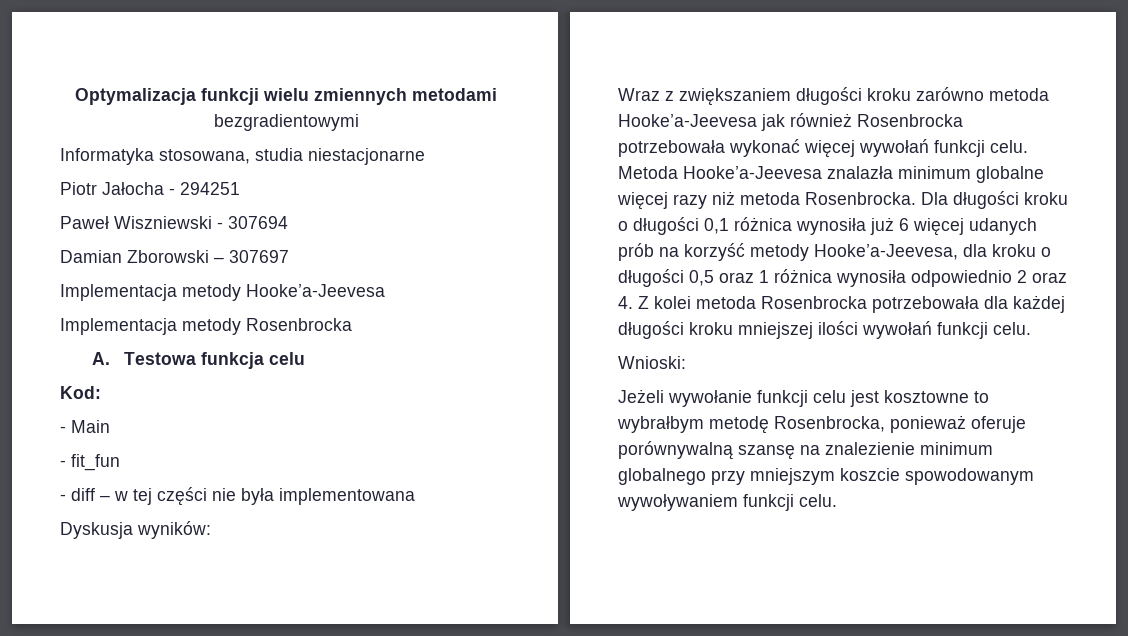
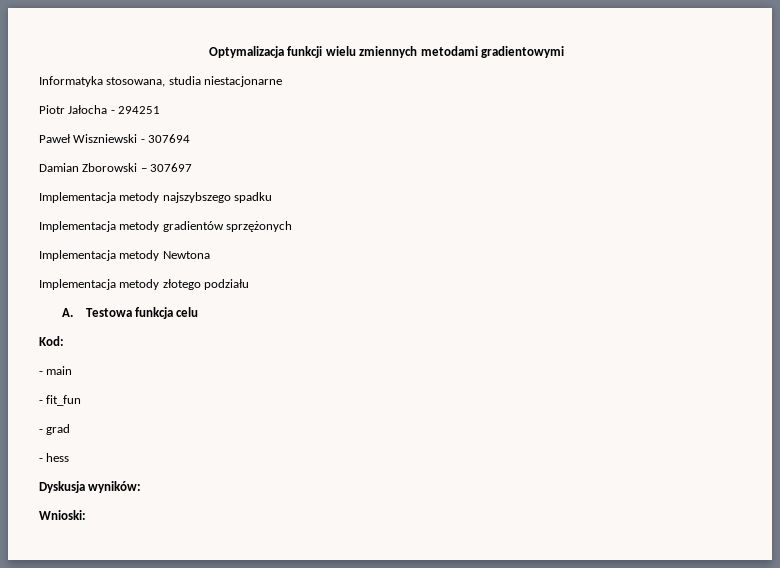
- Optymalizacja funkcji wielu zmiennych metodami bezgradientowymi
+ Optymalizacja funkcji wielu zmiennych metodami gradientowymi
- Implementacja metody Hooke’a-Jeevesa
- Implementacja metody Rosenbrocka
+ Implementacja metody najszybszego spadku
+ Implementacja metody gradientów sprzężonych
+ Implementacja metody Newtona
+ Implementacja metody złotego podziału
- - Main
+ - main
- - diff – w tej części nie była implementowana
+ - grad
+ - hess
  Dyskusja wyników:
- Wraz z zwiększaniem długości kroku zarówno metoda Hooke’a-Jeevesa jak również Rosenbrocka potrzebowała wykonać więcej wywołań funkcji celu. Metoda Hooke’a-Jeevesa znalazła minimum globalne więcej razy niż metoda Rosenbrocka. Dla długości kroku o długości 0,1 różnica wynosiła już 6 więcej udanych prób na korzyść metody Hooke’a-Jeevesa, dla kroku o długości 0,5 oraz 1 różnica wynosiła odpowiednio 2 oraz 4. Z kolei metoda Rosenbrocka potrzebowała dla każdej długości kroku mniejszej ilości wywołań funkcji celu.
  Wnioski:
- Jeżeli wywołanie funkcji celu jest kosztowne to wybrałbym metodę Rosenbrocka, ponieważ oferuje porównywalną szansę na znalezienie minimum globalnego przy mniejszym koszcie spowodowanym wywoływaniem funkcji celu.

